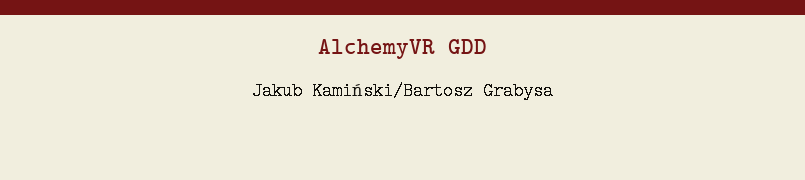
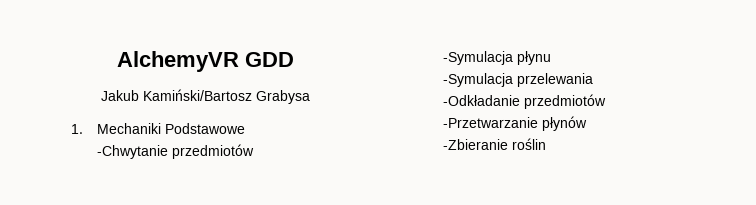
+ 1. Mechaniki Podstawowe
+ -Chwytanie przedmiotów
+ -Symulacja płynu
+ -Symulacja przelewania
+ -Odkładanie przedmiotów
+ -Przetwarzanie płynów
+ -Zbieranie roślin

